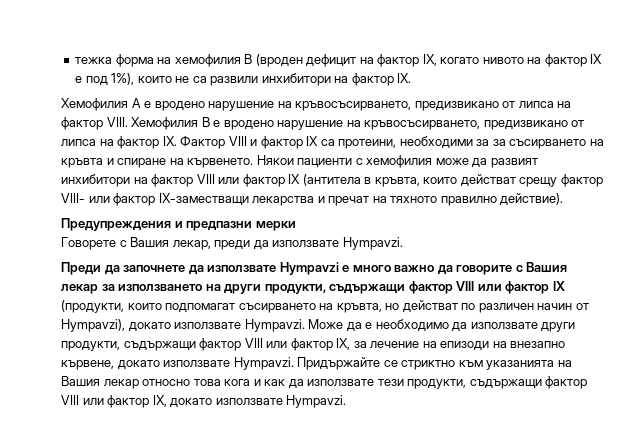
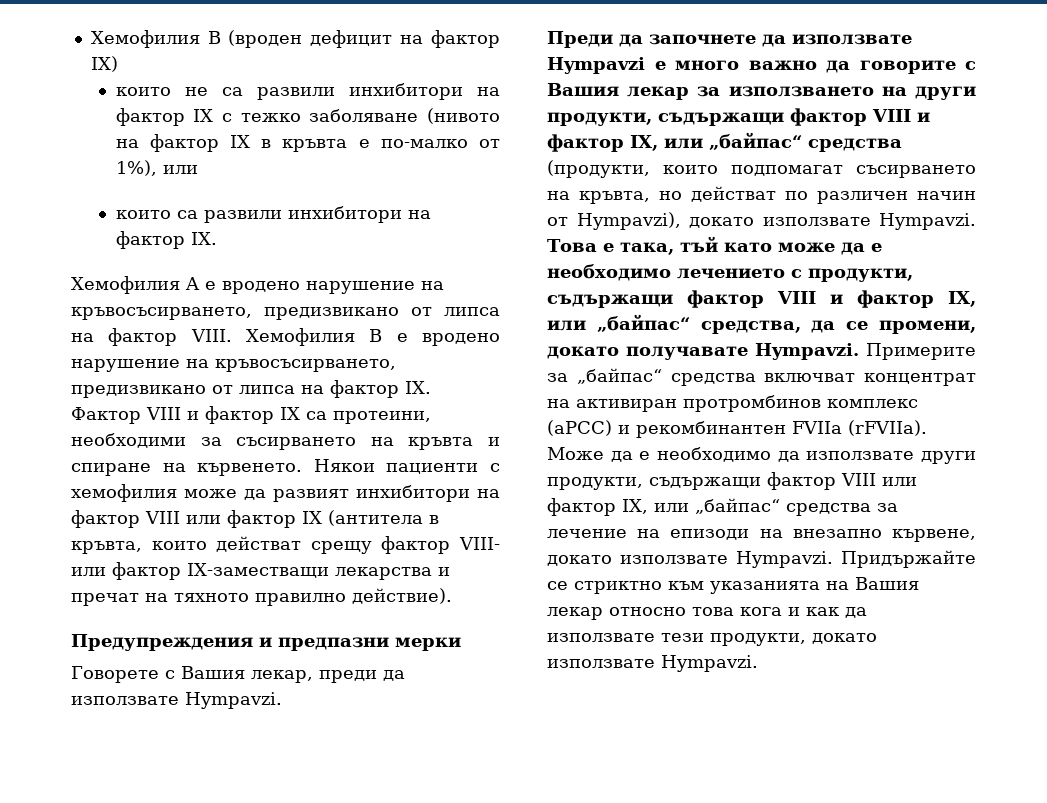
- тежка форма на хемофилия В (вроден дефицит на фактор IX, когато нивото на фактор IX е под 1%), които не са развили инхибитори на фактор IX.
+ Хемофилия В (вроден дефицит на фактор IХ)
+ които не са развили инхибитори на фактор IX с тежко заболяване (нивото на фактор IX в кръвта е по-малко от 1%), или
+ които са развили инхибитори на фактор IX.
- Хемофилия В е вродено нарушение на кръвосъсирването, предизвикано от липса на фактор IX. Фактор VIII и фактор IX са протеини, необходими за за съсирването на кръвта и спиране на кървенето.
+ Хемофилия В е вродено нарушение на кръвосъсирването, предизвикано от липса на фактор IX. Фактор VIII и фактор IX са протеини, необходими за съсирването на кръвта и спиране на кървенето.
- Преди да започнете да използвате Hympavzi е много важно да говорите с Вашия лекар за използването на други продукти, съдържащи фактор VIII или фактор IX (продукти, които подпомагат съсирването на кръвта, но действат по различен начин от Hympavzi), докато използвате Hympavzi.
+ Преди да започнете да използвате Hympavzi е много важно да говорите с Вашия лекар за използването на други продукти, съдържащи фактор VIII и фактор IX, или „байпас“ средства (продукти, които подпомагат съсирването на кръвта, но действат по различен начин от Hympavzi), докато използвате Hympavzi.
+ Това е така, тъй като може да е необходимо лечението с продукти, съдържащи фактор VIII и фактор IX, или „байпас“ средства, да се промени, докато получавате Hympavzi. Примерите за „байпас“ средства включват концентрат на активиран протромбинов комплекс (aPCC) и рекомбинантен FVIIa (rFVIIa).
- Може да е необходимо да използвате други продукти, съдържащи фактор VIII или фактор IX, за лечение на епизоди на внезапно кървене, докато използвате Hympavzi.
+ Може да е необходимо да използвате други продукти, съдържащи фактор VIII или фактор IX, или „байпас“ средства за лечение на епизоди на внезапно кървене, докато използвате Hympavzi.
- Придържайте се стриктно към указанията на Вашия лекар относно това кога и как да използвате тези продукти, съдържащи фактор VIII или фактор IX, докато използвате Hympavzi.
+ Придържайте се стриктно към указанията на Вашия лекар относно това кога и как да използвате тези продукти, докато използвате Hympavzi.

